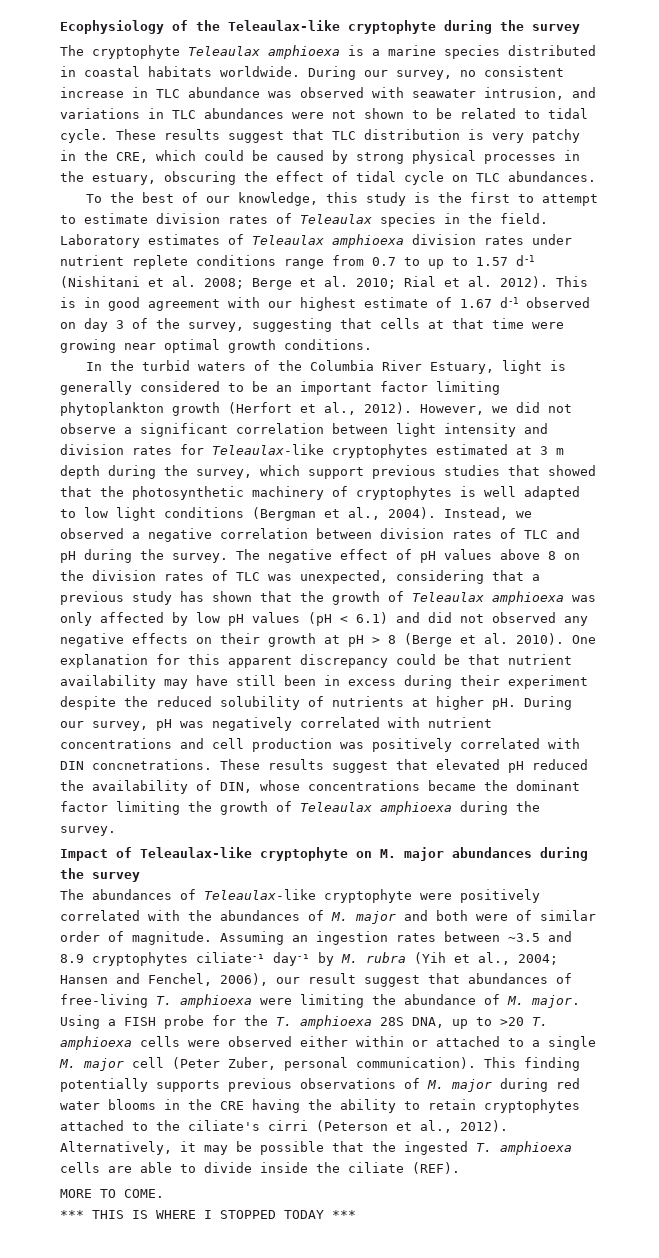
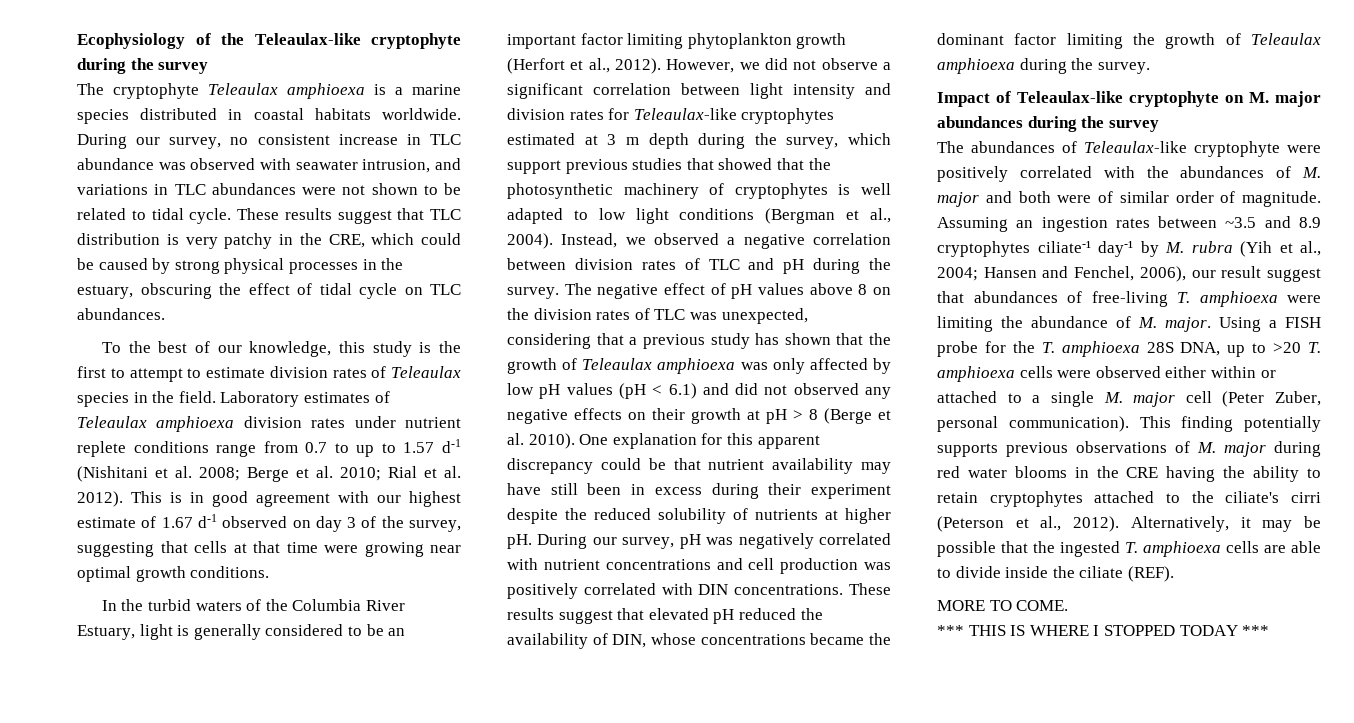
- During our survey, pH was negatively correlated with nutrient concentrations and cell production was positively correlated with DIN concnetrations.
+ During our survey, pH was negatively correlated with nutrient concentrations and cell production was positively correlated with DIN concentrations.

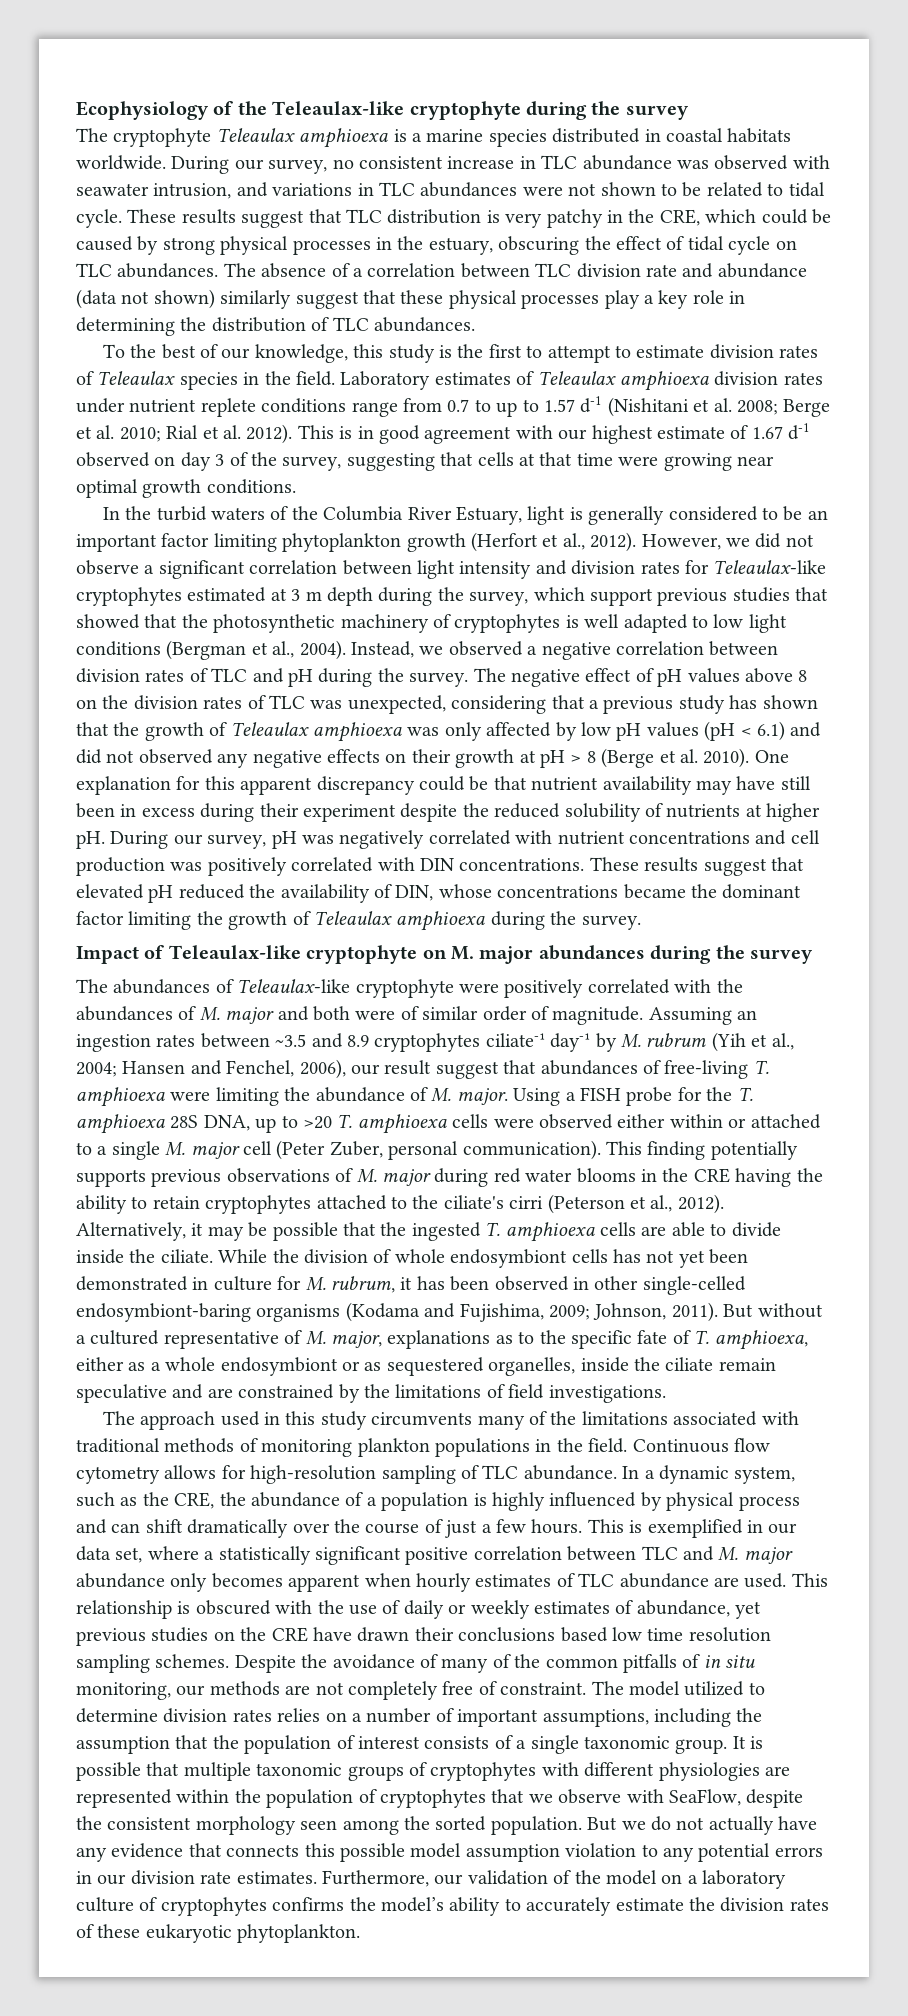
+ The absence of a correlation between TLC division rate and abundance (data not shown) similarly suggest that these physical processes play a key role in determining the distribution of TLC abundances.
- Assuming an ingestion rates between ~3.5 and 8.9 cryptophytes ciliate-¹ day-¹ by M. rubra (Yih et al., 2004; Hansen and Fenchel, 2006), our result suggest that abundances of free-living T. amphioexa were limiting the abundance of M. major.
+ Assuming an ingestion rates between ~3.5 and 8.9 cryptophytes ciliate-¹ day-¹ by M. rubrum (Yih et al., 2004; Hansen and Fenchel, 2006), our result suggest that abundances of free-living T. amphioexa were limiting the abundance of M. major.
- Alternatively, it may be possible that the ingested T. amphioexa cells are able to divide inside the ciliate (REF).
- MORE TO COME.
- *** THIS IS WHERE I STOPPED TODAY ***
+ Alternatively, it may be possible that the ingested T. amphioexa cells are able to divide inside the ciliate. While the division of whole endosymbiont cells has not yet been demonstrated in culture for M. rubrum, it has been observed in other single-celled endosymbiont-baring organisms (Kodama and Fujishima, 2009; Johnson, 2011). But without a cultured representative of M. major, explanations as to the specific fate of T. amphioexa, either as a whole endosymbiont or as sequestered organelles, inside the ciliate remain speculative and are constrained by the limitations of field investigations.
+ The approach used in this study circumvents many of the limitations associated with traditional methods of monitoring plankton populations in the field. Continuous flow cytometry allows for high-resolution sampling of TLC abundance. In a dynamic system, such as the CRE, the abundance of a population is highly influenced by physical process and can shift dramatically over the course of just a few hours. This is exemplified in our data set, where a statistically significant positive correlation between TLC and M. major abundance only becomes apparent when hourly estimates of TLC abundance are used. This relationship is obscured with the use of daily or weekly estimates of abundance, yet previous studies on the CRE have drawn their conclusions based low time resolution sampling schemes. Despite the avoidance of many of the common pitfalls of in situ monitoring, our methods are not completely free of constraint. The model utilized to determine division rates relies on a number of important assumptions, including the assumption that the population of interest consists of a single taxonomic group. It is possible that multiple taxonomic groups of cryptophytes with different physiologies are represented within the population of cryptophytes that we observe with SeaFlow, despite the consistent morphology seen among the sorted population. But we do not actually have any evidence that connects this possible model assumption violation to any potential errors in our division rate estimates. Furthermore, our validation of the model on a laboratory culture of cryptophytes confirms the model’s ability to accurately estimate the division rates of these eukaryotic phytoplankton.

